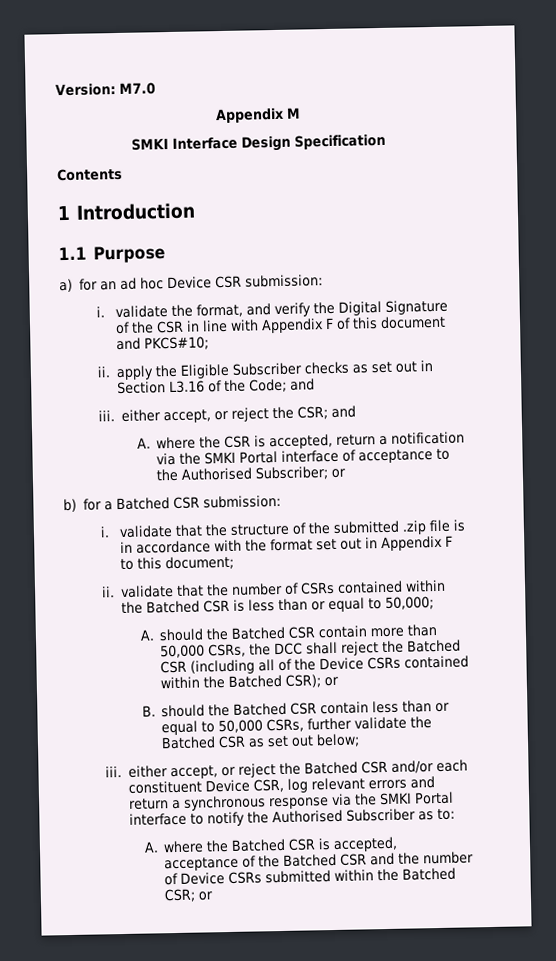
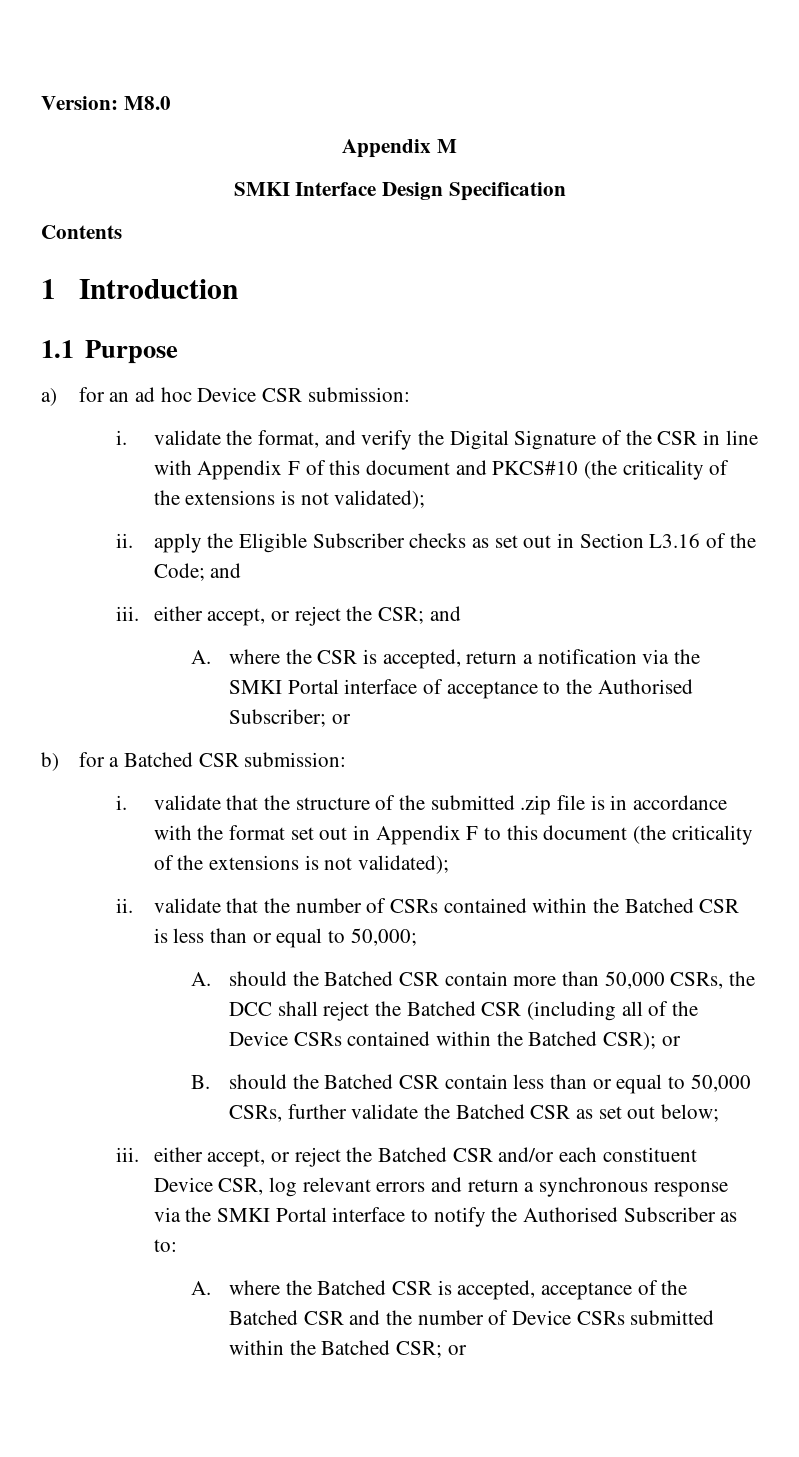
- Version: M7.0
+ Version: M8.0
- i. validate the format, and verify the Digital Signature of the CSR in line with Appendix F of this document and PKCS#10;
+ i. validate the format, and verify the Digital Signature of the CSR in line with Appendix F of this document and PKCS#10 (the criticality of the extensions is not validated);
- i. validate that the structure of the submitted .zip file is in accordance with the format set out in Appendix F to this document;
+ i. validate that the structure of the submitted .zip file is in accordance with the format set out in Appendix F to this document (the criticality of the extensions is not validated);

